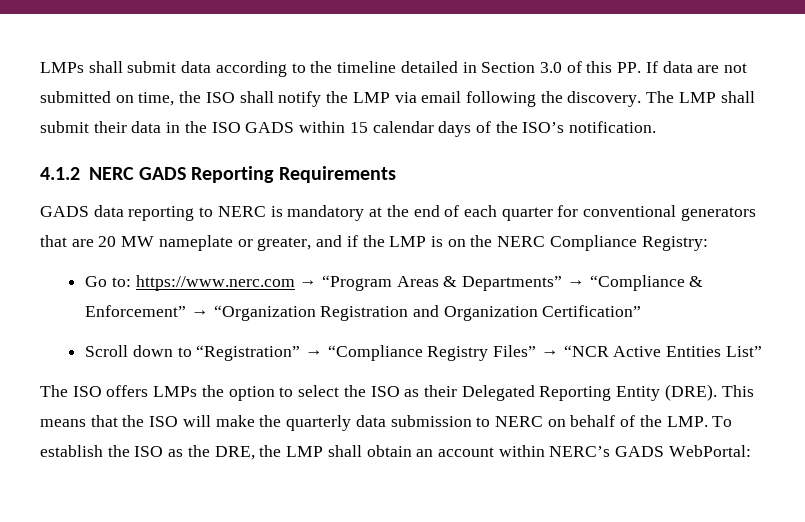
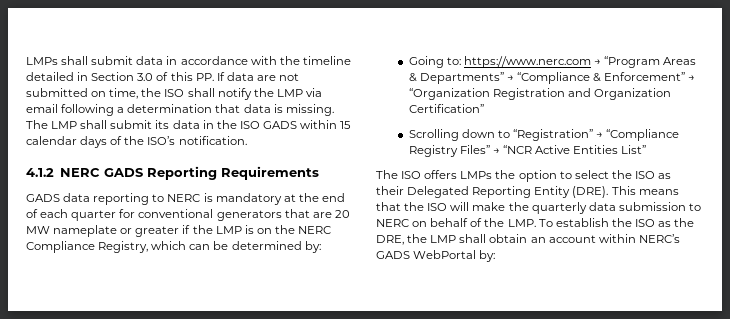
- LMPs shall submit data according to the timeline detailed in Section 3.0 of this PP. If data are not submitted on time, the ISO shall notify the LMP via email following the discovery.
+ LMPs shall submit data in accordance with the timeline detailed in Section 3.0 of this PP. If data are not submitted on time, the ISO shall notify the LMP via email following a determination that data is missing.
- The LMP shall submit their data in the ISO GADS within 15 calendar days of the ISO’s notification.
+ The LMP shall submit its data in the ISO GADS within 15 calendar days of the ISO’s notification.
- GADS data reporting to NERC is mandatory at the end of each quarter for conventional generators that are 20 MW nameplate or greater, and if the LMP is on the NERC Compliance Registry:
- Go to: https://www.nerc.com → “Program Areas & Departments” → “Compliance & Enforcement” → “Organization Registration and Organization Certification”
+ GADS data reporting to NERC is mandatory at the end of each quarter for conventional generators that are 20 MW nameplate or greater if the LMP is on the NERC Compliance Registry, which can be determined by:
+ Going to: https://www.nerc.com → “Program Areas & Departments” → “Compliance & Enforcement” → “Organization Registration and Organization Certification”
- Scroll down to “Registration” → “Compliance Registry Files” → “NCR Active Entities List”
+ Scrolling down to “Registration” → “Compliance Registry Files” → “NCR Active Entities List”
- This means that the ISO will make the quarterly data submission to NERC on behalf of the LMP. To establish the ISO as the DRE, the LMP shall obtain an account within NERC’s GADS WebPortal:
+ This means that the ISO will make the quarterly data submission to NERC on behalf of the LMP. To establish the ISO as the DRE, the LMP shall obtain an account within NERC’s GADS WebPortal by:

